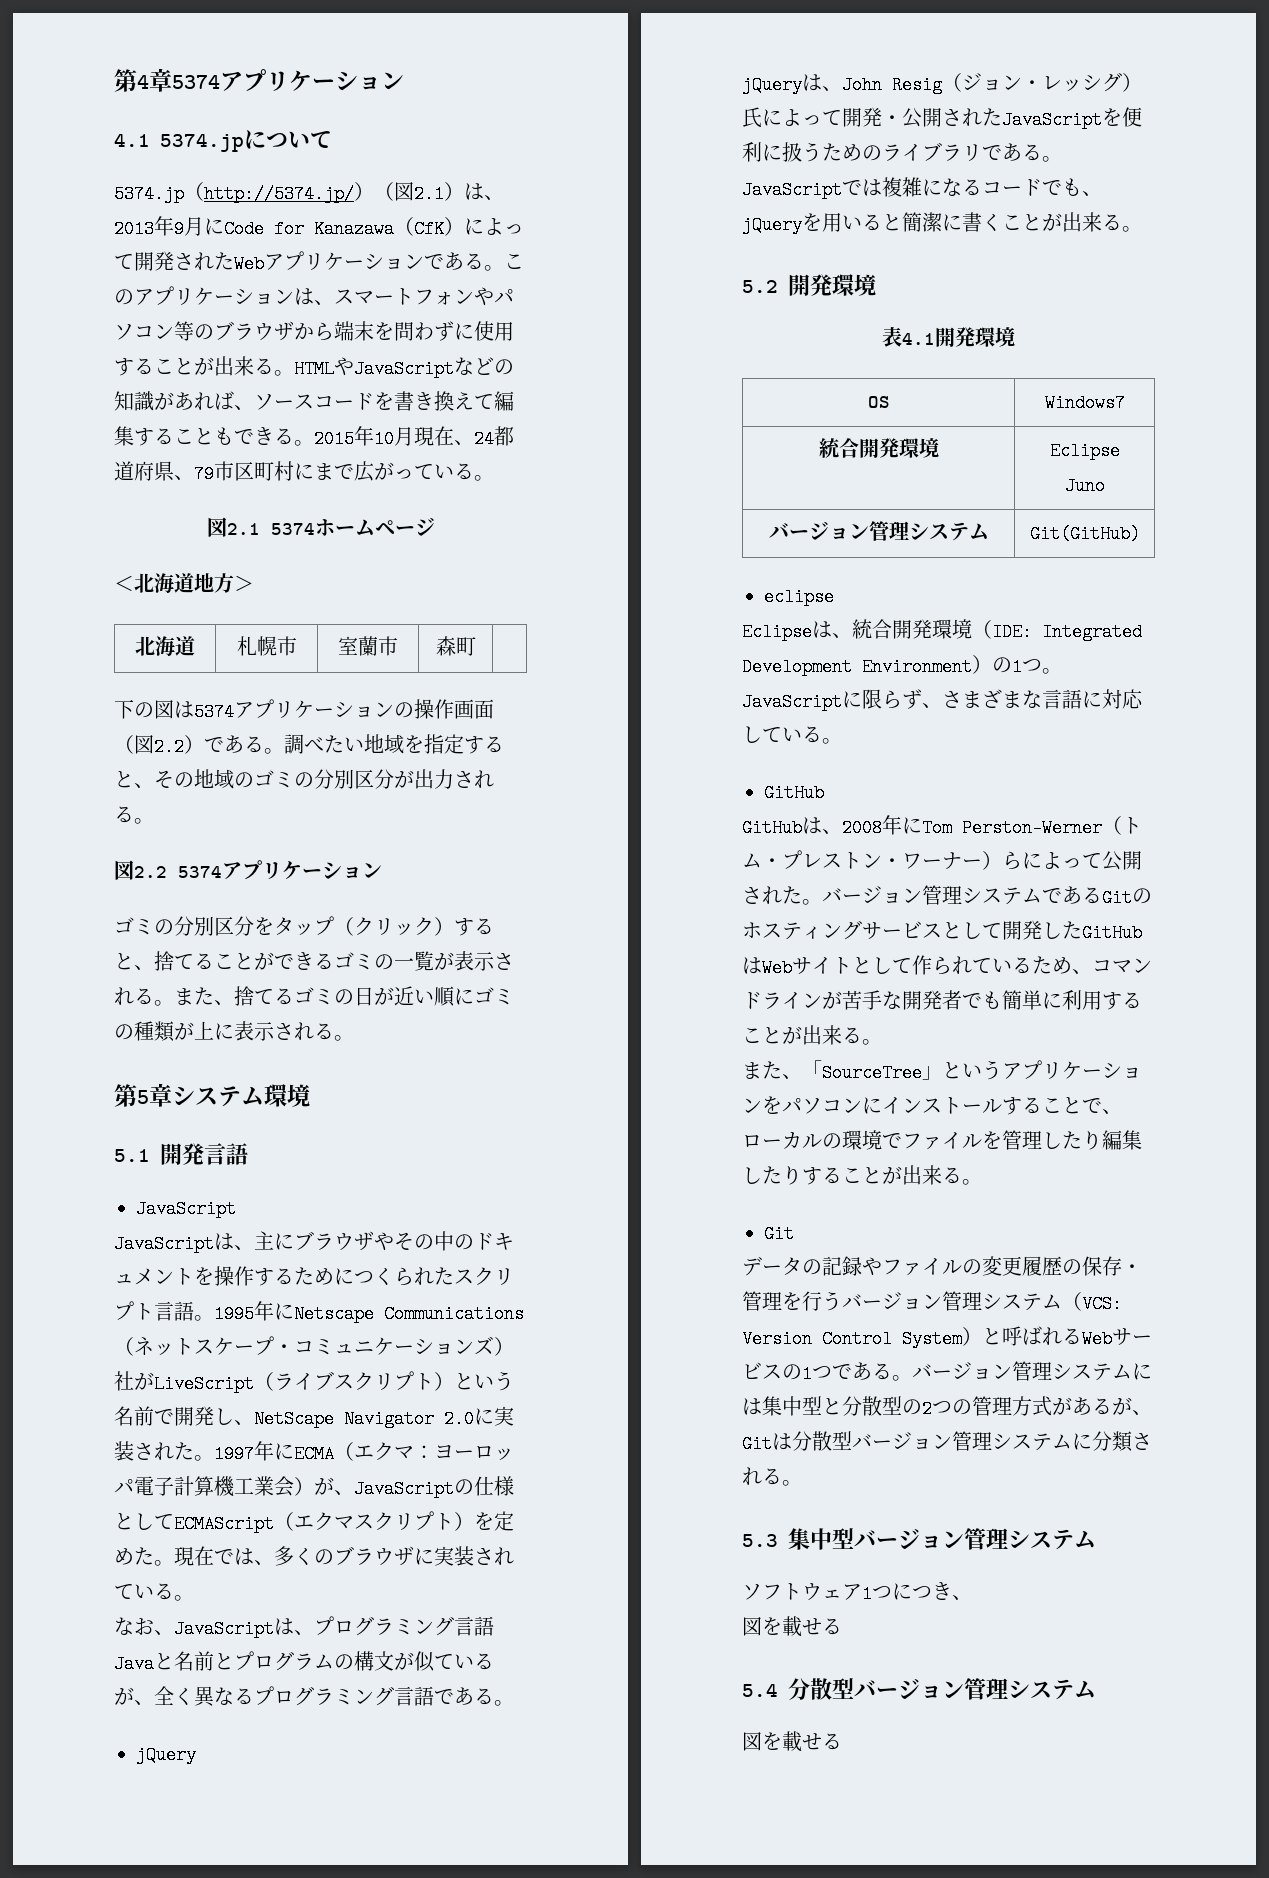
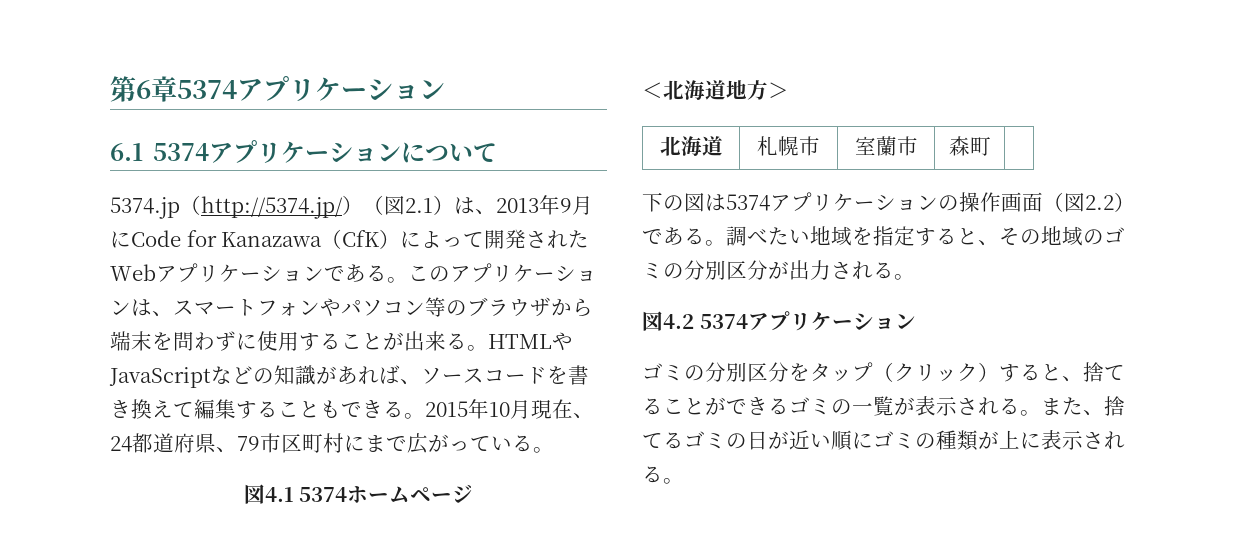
- 第4章5374アプリケーション
+ 第6章5374アプリケーション
- 4.1 5374.jpについて
+ 6.1 5374アプリケーションについて
- 図2.1 5374ホームページ
+ 図4.1 5374ホームページ
- 図2.2 5374アプリケーション
+ 図4.2 5374アプリケーション
- 第5章システム環境
- 5.1開発言語
- JavaScript
- JavaScriptは、主にブラウザやその中のドキュメントを操作するためにつくられたスクリプト言語。1995年にNetscape Communications（ネットスケープ・コミュニケーションズ）社がLiveScript（ライブスクリプト）という名前で開発し、NetScape Navigator 2.0に実装された。1997年にECMA（エクマ：ヨーロッパ電子計算機工業会）が、JavaScriptの仕様としてECMAScript（エクマスクリプト）を定めた。現在では、多くのブラウザに実装されている。
- なお、JavaScriptは、プログラミング言語Javaと名前とプログラムの構文が似ているが、全く異なるプログラミング言語である。
- jQuery
- jQueryは、John Resig（ジョン・レッシグ）氏によって開発・公開されたJavaScriptを便利に扱うためのライブラリである。JavaScriptでは複雑になるコードでも、jQueryを用いると簡潔に書くことが出来る。
- 5.2開発環境
- 表4.1開発環境
- OS | Windows7
- 統合開発環境 | Eclipse Juno
- バージョン管理システム | Git(GitHub)
- eclipse
- Eclipseは、統合開発環境（IDE: Integrated Development Environment）の1つ。JavaScriptに限らず、さまざまな言語に対応している。
- GitHub
- GitHubは、2008年にTom Perston-Werner（トム・プレストン・ワーナー）らによって公開された。バージョン管理システムであるGitのホスティングサービスとして開発したGitHubはWebサイトとして作られているため、コマンドラインが苦手な開発者でも簡単に利用することが出来る。
- また、「SourceTree」というアプリケーションをパソコンにインストールすることで、ローカルの環境でファイルを管理したり編集したりすることが出来る。
- Git
- データの記録やファイルの変更履歴の保存・管理を行うバージョン管理システム（VCS: Version Control System）と呼ばれるWebサービスの1つである。バージョン管理システムには集中型と分散型の2つの管理方式があるが、Gitは分散型バージョン管理システムに分類される。
- 5.3集中型バージョン管理システム
- ソフトウェア1つにつき、
- 図を載せる
- 5.4分散型バージョン管理システム
- 図を載せる

